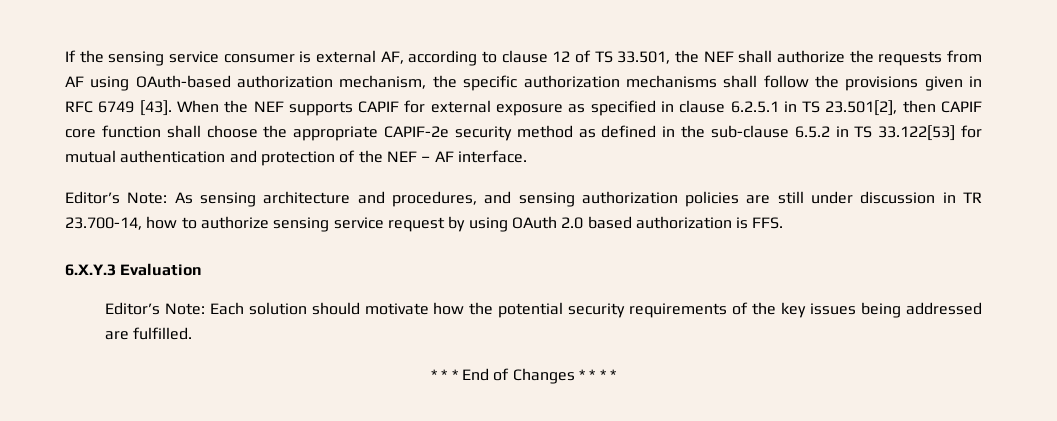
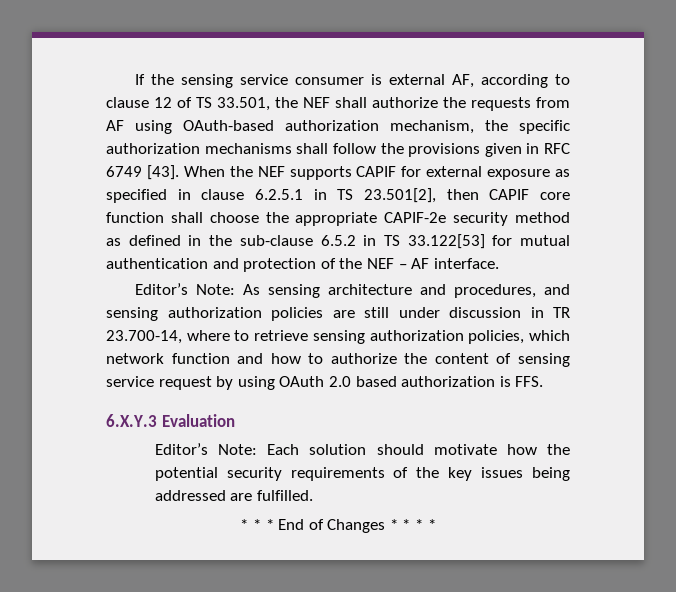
- Editor’s Note: As sensing architecture and procedures, and sensing authorization policies are still under discussion in TR 23.700-14, how to authorize sensing service request by using OAuth 2.0 based authorization is FFS.
+ Editor’s Note: As sensing architecture and procedures, and sensing authorization policies are still under discussion in TR 23.700-14, where to retrieve sensing authorization policies, which network function and how to authorize the content of sensing service request by using OAuth 2.0 based authorization is FFS.

